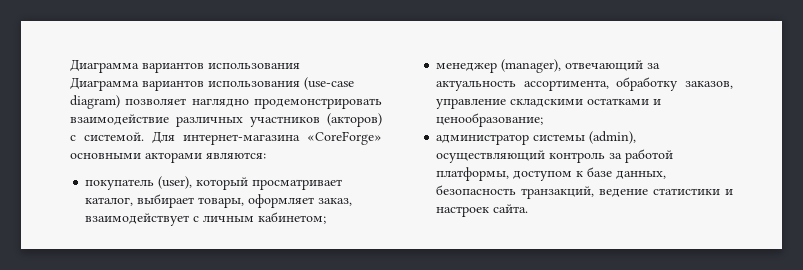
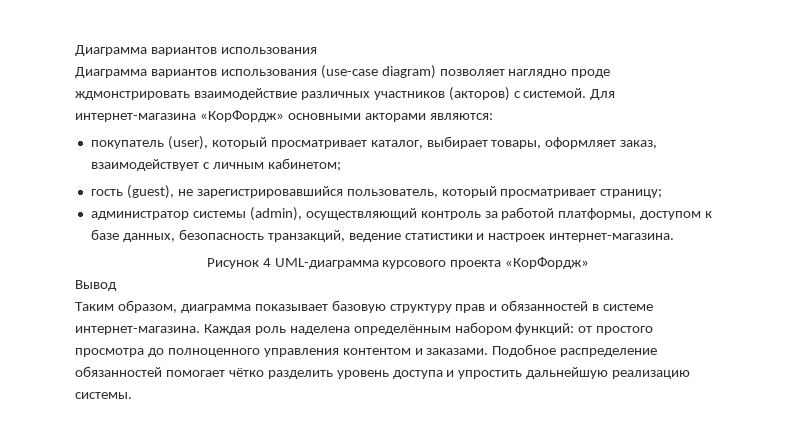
- Диаграмма вариантов использования (use-case diagram) позволяет наглядно продемонстрировать взаимодействие различных участников (акторов) с системой.
+ Диаграмма вариантов использования (use-case diagram) позволяет наглядно проде ждмонстрировать взаимодействие различных участников (акторов) с системой.
- Для интернет-магазина «CoreForge» основными акторами являются:
+ Для интернет-магазина «КорФордж» основными акторами являются:
- менеджер (manager), отвечающий за актуальность ассортимента, обработку заказов, управление складскими остатками и ценообразование;
+ гость (guest), не зарегистрировавшийся пользователь, который просматривает страницу;
- администратор системы (admin), осуществляющий контроль за работой платформы, доступом к базе данных, безопасность транзакций, ведение статистики и настроек сайта.
+ администратор системы (admin), осуществляющий контроль за работой платформы, доступом к базе данных, безопасность транзакций, ведение статистики и настроек интернет-магазина.
+ Рисунок 4 UML-диаграмма курсового проекта «КорФордж»
+ Вывод
+ Таким образом, диаграмма показывает базовую структуру прав и обязанностей в системе интернет-магазина. Каждая роль наделена определённым набором функций: от простого просмотра до полноценного управления контентом и заказами. Подобное распределение обязанностей помогает чётко разделить уровень доступа и упростить дальнейшую реализацию системы.

